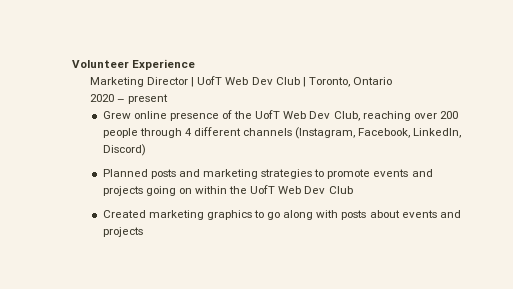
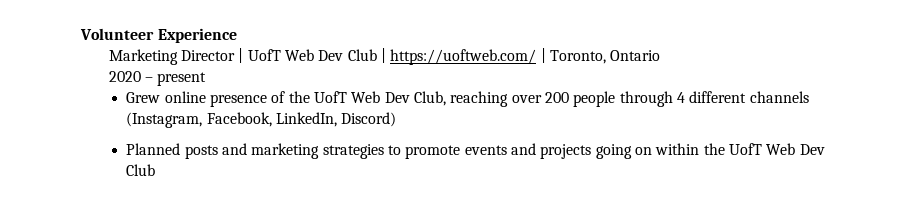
- Marketing Director | UofT Web Dev Club | Toronto, Ontario
+ Marketing Director | UofT Web Dev Club | https://uoftweb.com/ | Toronto, Ontario
- Created marketing graphics to go along with posts about events and projects

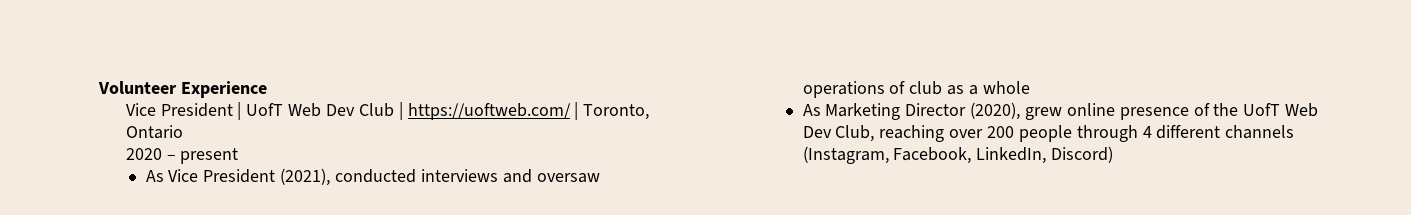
- Marketing Director | UofT Web Dev Club | https://uoftweb.com/ | Toronto, Ontario
+ Vice President | UofT Web Dev Club | https://uoftweb.com/ | Toronto, Ontario
- Grew online presence of the UofT Web Dev Club, reaching over 200 people through 4 different channels (Instagram, Facebook, LinkedIn, Discord)
+ As Vice President (2021), conducted interviews and oversaw operations of club as a whole
+ As Marketing Director (2020), grew online presence of the UofT Web Dev Club, reaching over 200 people through 4 different channels (Instagram, Facebook, LinkedIn, Discord)
- Planned posts and marketing strategies to promote events and projects going on within the UofT Web Dev Club

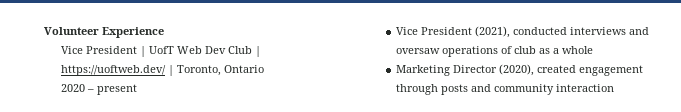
- Vice President | UofT Web Dev Club | https://uoftweb.com/ | Toronto, Ontario
+ Vice President | UofT Web Dev Club | https://uoftweb.dev/ | Toronto, Ontario
- As Vice President (2021), conducted interviews and oversaw operations of club as a whole
+ Vice President (2021), conducted interviews and oversaw operations of club as a whole
- As Marketing Director (2020), grew online presence of the UofT Web Dev Club, reaching over 200 people through 4 different channels (Instagram, Facebook, LinkedIn, Discord)
+ Marketing Director (2020), created engagement through posts and community interaction

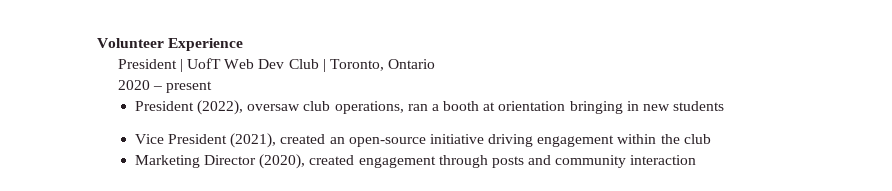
- Vice President | UofT Web Dev Club | https://uoftweb.dev/ | Toronto, Ontario
+ President | UofT Web Dev Club | Toronto, Ontario
- Vice President (2021), conducted interviews and oversaw operations of club as a whole
+ President (2022), oversaw club operations, ran a booth at orientation bringing in new students
+ Vice President (2021), created an open-source initiative driving engagement within the club

